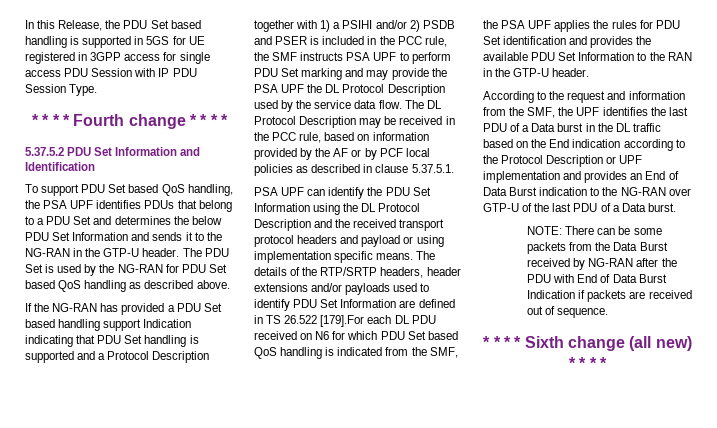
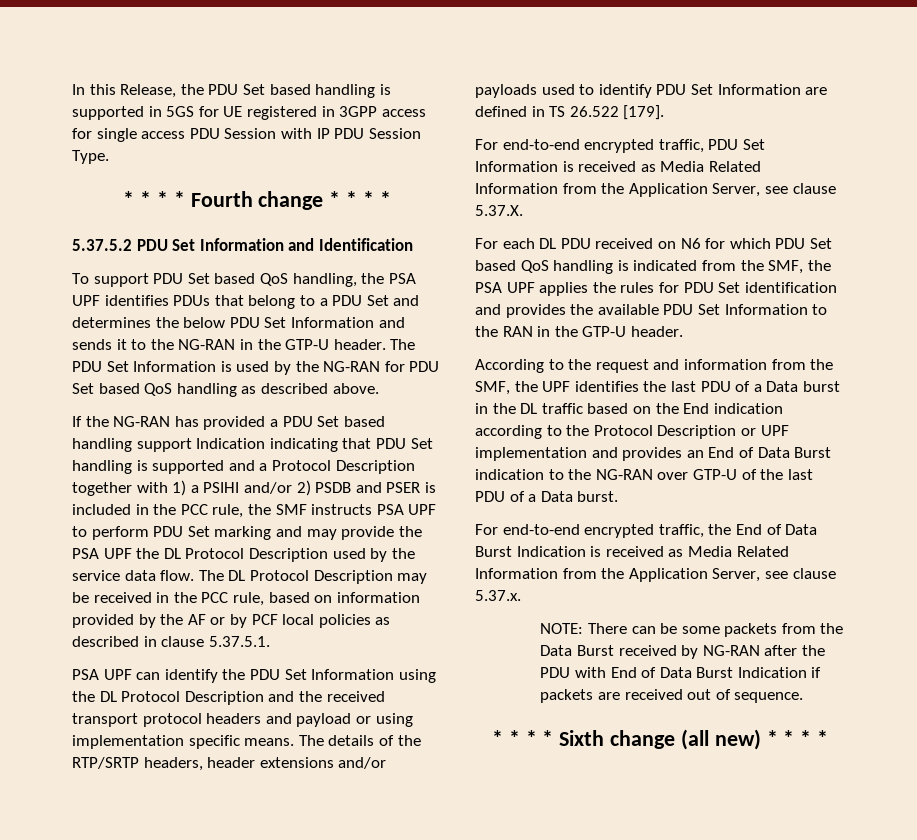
- The PDU Set is used by the NG-RAN for PDU Set based QoS handling as described above.
+ The PDU Set Information is used by the NG-RAN for PDU Set based QoS handling as described above.
- The details of the RTP/SRTP headers, header extensions and/or payloads used to identify PDU Set Information are defined in TS 26.522 [179].For each DL PDU received on N6 for which PDU Set based QoS handling is indicated from the SMF, the PSA UPF applies the rules for PDU Set identification and provides the available PDU Set Information to the RAN in the GTP-U header.
+ The details of the RTP/SRTP headers, header extensions and/or payloads used to identify PDU Set Information are defined in TS 26.522 [179].
+ For end-to-end encrypted traffic, PDU Set Information is received as Media Related Information from the Application Server, see clause 5.37.X.
+ For each DL PDU received on N6 for which PDU Set based QoS handling is indicated from the SMF, the PSA UPF applies the rules for PDU Set identification and provides the available PDU Set Information to the RAN in the GTP-U header.
+ For end-to-end encrypted traffic, the End of Data Burst Indication is received as Media Related Information from the Application Server, see clause 5.37.x.

